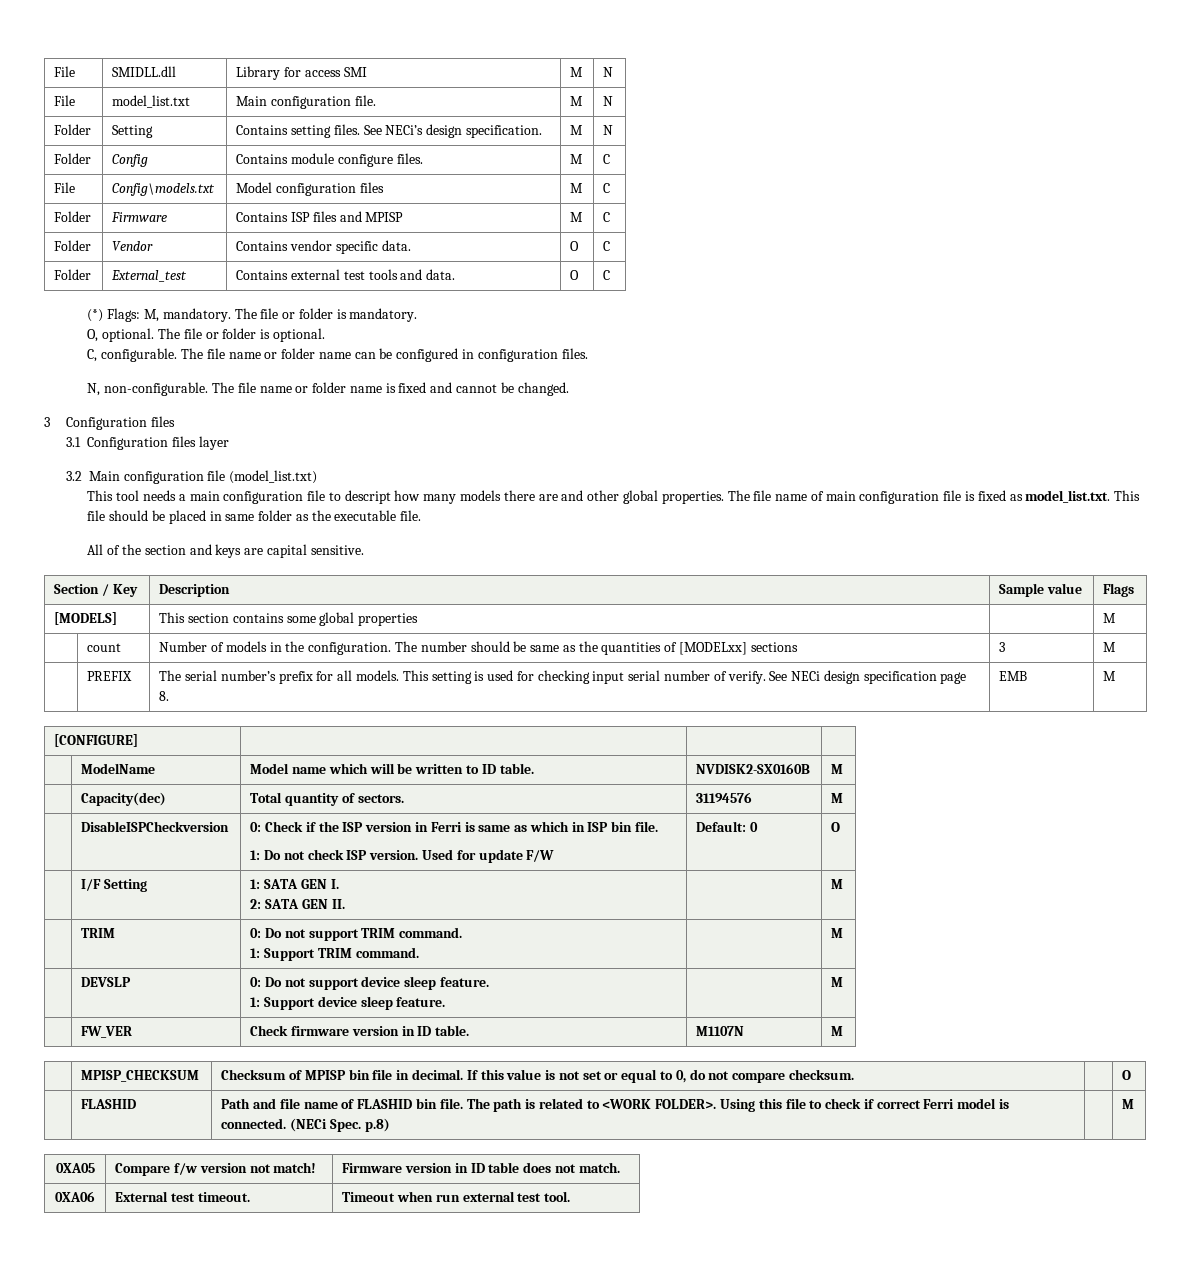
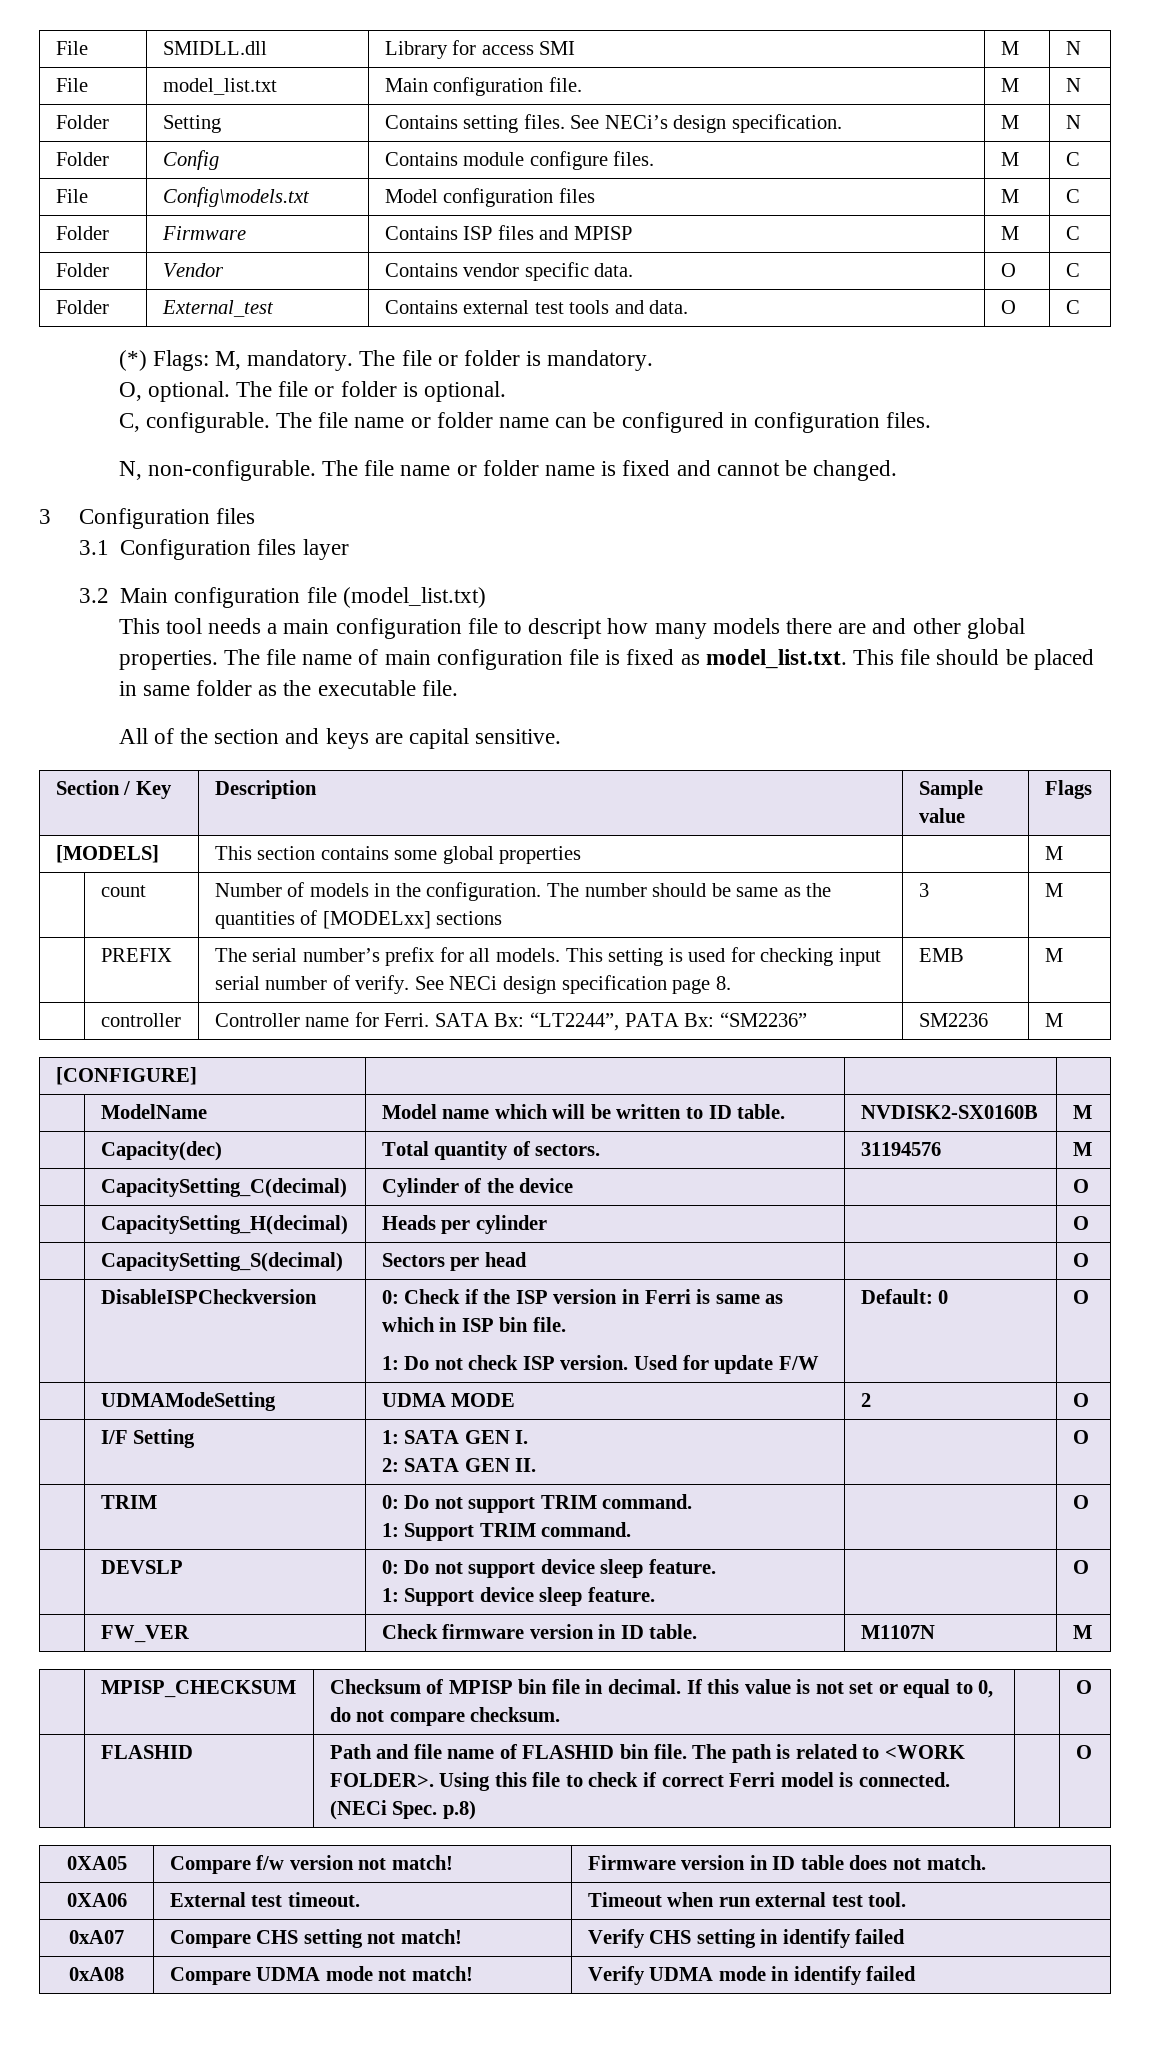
+ | controller | Controller name for Ferri. SATA Bx: “LT2244”, PATA Bx: “SM2236” | SM2236 | M
+ | CapacitySetting_C(decimal) | Cylinder of the device | | O
+ | CapacitySetting_H(decimal) | Heads per cylinder | | O
+ | CapacitySetting_S(decimal) | Sectors per head | | O
+ | UDMAModeSetting | UDMA MODE | 2 | O
  | I/F Setting | 1: SATA GEN I.
- 2: SATA GEN II. | | M
+ 2: SATA GEN II. | | O
  | TRIM | 0: Do not support TRIM command.
- 1: Support TRIM command. | | M
+ 1: Support TRIM command. | | O
  | DEVSLP | 0: Do not support device sleep feature.
- 1: Support device sleep feature. | | M
+ 1: Support device sleep feature. | | O
- | FLASHID | Path and file name of FLASHID bin file. The path is related to <WORK FOLDER>. Using this file to check if correct Ferri model is connected. (NECi Spec. p.8) | | M
+ | FLASHID | Path and file name of FLASHID bin file. The path is related to <WORK FOLDER>. Using this file to check if correct Ferri model is connected. (NECi Spec. p.8) | | O
+ 0xA07 | Compare CHS setting not match! | Verify CHS setting in identify failed
+ 0xA08 | Compare UDMA mode not match! | Verify UDMA mode in identify failed

